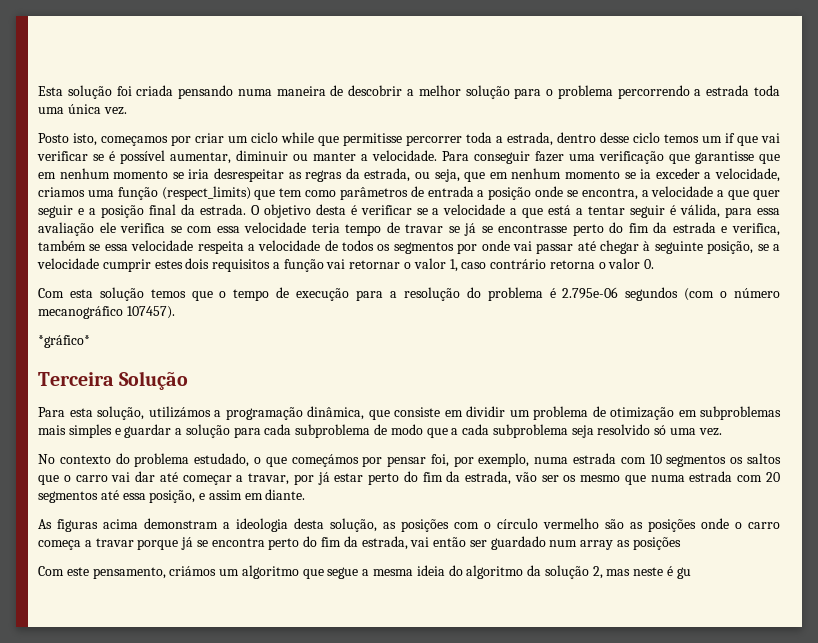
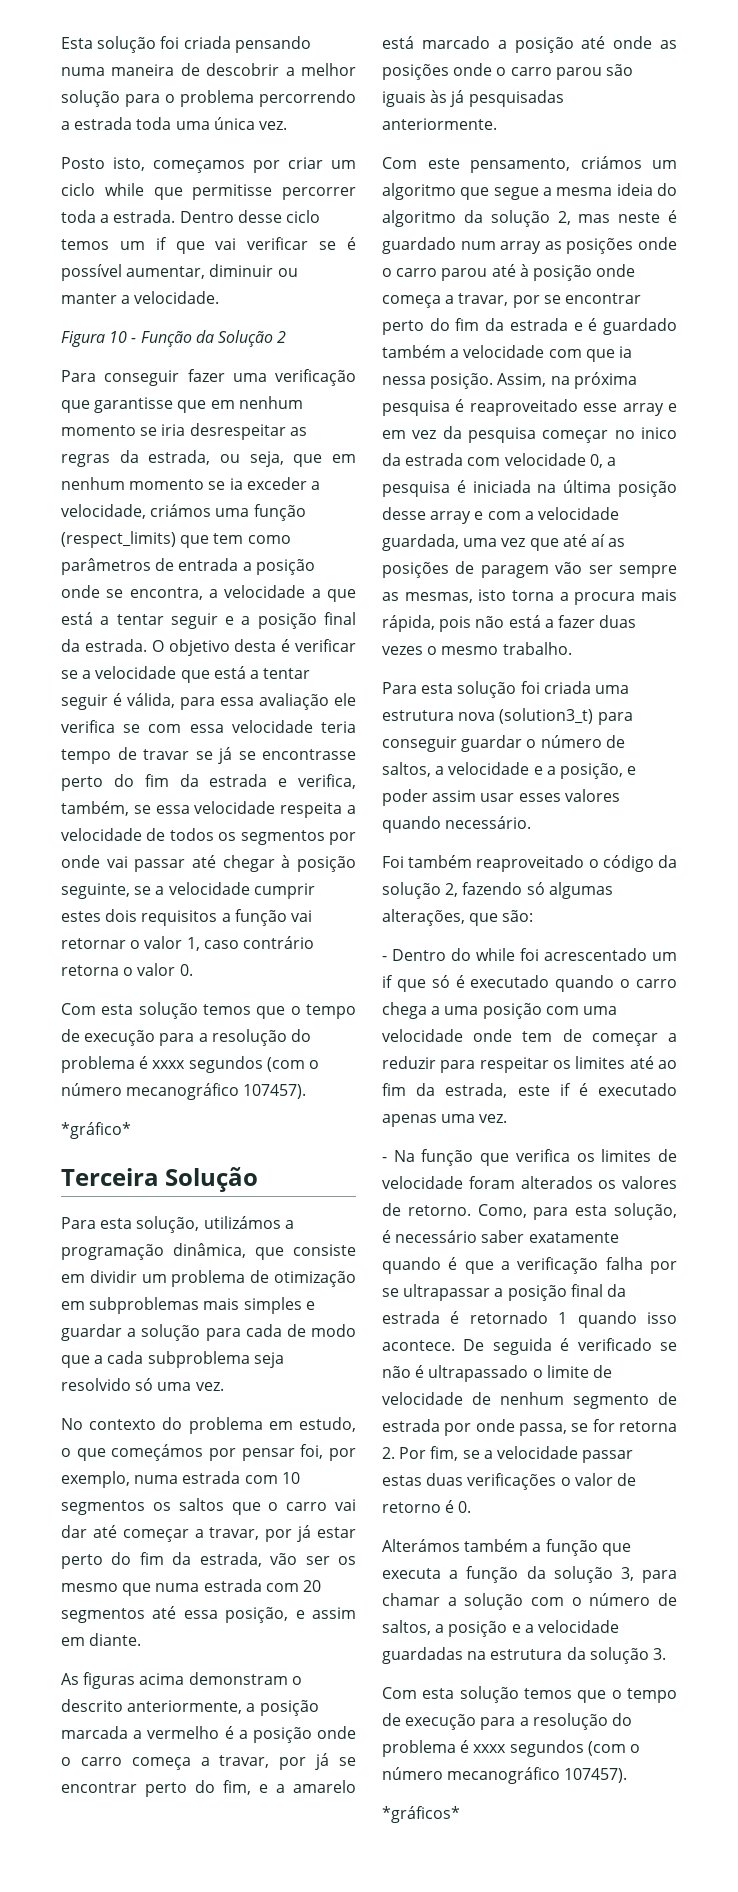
- Posto isto, começamos por criar um ciclo while que permitisse percorrer toda a estrada, dentro desse ciclo temos um if que vai verificar se é possível aumentar, diminuir ou manter a velocidade. Para conseguir fazer uma verificação que garantisse que em nenhum momento se iria desrespeitar as regras da estrada, ou seja, que em nenhum momento se ia exceder a velocidade, criamos uma função (respect_limits) que tem como parâmetros de entrada a posição onde se encontra, a velocidade a que quer seguir e a posição final da estrada.
+ Posto isto, começamos por criar um ciclo while que permitisse percorrer toda a estrada. Dentro desse ciclo temos um if que vai verificar se é possível aumentar, diminuir ou manter a velocidade.
+ Figura 10 - Função da Solução 2
+ Para conseguir fazer uma verificação que garantisse que em nenhum momento se iria desrespeitar as regras da estrada, ou seja, que em nenhum momento se ia exceder a velocidade, criámos uma função (respect_limits) que tem como parâmetros de entrada a posição onde se encontra, a velocidade a que está a tentar seguir e a posição final da estrada.
- O objetivo desta é verificar se a velocidade a que está a tentar seguir é válida, para essa avaliação ele verifica se com essa velocidade teria tempo de travar se já se encontrasse perto do fim da estrada e verifica, também se essa velocidade respeita a velocidade de todos os segmentos por onde vai passar até chegar à seguinte posição, se a velocidade cumprir estes dois requisitos a função vai retornar o valor 1, caso contrário retorna o valor 0.
- Com esta solução temos que o tempo de execução para a resolução do problema é 2.795e-06 segundos (com o número mecanográfico 107457).
+ O objetivo desta é verificar se a velocidade que está a tentar seguir é válida, para essa avaliação ele verifica se com essa velocidade teria tempo de travar se já se encontrasse perto do fim da estrada e verifica, também, se essa velocidade respeita a velocidade de todos os segmentos por onde vai passar até chegar à posição seguinte, se a velocidade cumprir estes dois requisitos a função vai retornar o valor 1, caso contrário retorna o valor 0.
+ Com esta solução temos que o tempo de execução para a resolução do problema é xxxx segundos (com o número mecanográfico 107457).
- Para esta solução, utilizámos a programação dinâmica, que consiste em dividir um problema de otimização em subproblemas mais simples e guardar a solução para cada subproblema de modo que a cada subproblema seja resolvido só uma vez.
+ Para esta solução, utilizámos a programação dinâmica, que consiste em dividir um problema de otimização em subproblemas mais simples e guardar a solução para cada de modo que a cada subproblema seja resolvido só uma vez.
- No contexto do problema estudado, o que começámos por pensar foi, por exemplo, numa estrada com 10 segmentos os saltos que o carro vai dar até começar a travar, por já estar perto do fim da estrada, vão ser os mesmo que numa estrada com 20 segmentos até essa posição, e assim em diante.
+ No contexto do problema em estudo, o que começámos por pensar foi, por exemplo, numa estrada com 10 segmentos os saltos que o carro vai dar até começar a travar, por já estar perto do fim da estrada, vão ser os mesmo que numa estrada com 20 segmentos até essa posição, e assim em diante.
- As figuras acima demonstram a ideologia desta solução, as posições com o círculo vermelho são as posições onde o carro começa a travar porque já se encontra perto do fim da estrada, vai então ser guardado num array as posições
+ As figuras acima demonstram o descrito anteriormente, a posição marcada a vermelho é a posição onde o carro começa a travar, por já se encontrar perto do fim, e a amarelo está marcado a posição até onde as posições onde o carro parou são iguais às já pesquisadas anteriormente.
- Com este pensamento, criámos um algoritmo que segue a mesma ideia do algoritmo da solução 2, mas neste é gu
+ Com este pensamento, criámos um algoritmo que segue a mesma ideia do algoritmo da solução 2, mas neste é guardado num array as posições onde o carro parou até à posição onde começa a travar, por se encontrar perto do fim da estrada e é guardado também a velocidade com que ia nessa posição. Assim, na próxima pesquisa é reaproveitado esse array e em vez da pesquisa começar no inico da estrada com velocidade 0, a pesquisa é iniciada na última posição desse array e com a velocidade guardada, uma vez que até aí as posições de paragem vão ser sempre as mesmas, isto torna a procura mais rápida, pois não está a fazer duas vezes o mesmo trabalho.
+ Para esta solução foi criada uma estrutura nova (solution3_t) para conseguir guardar o número de saltos, a velocidade e a posição, e poder assim usar esses valores quando necessário.
+ Foi também reaproveitado o código da solução 2, fazendo só algumas alterações, que são:
+ - Dentro do while foi acrescentado um if que só é executado quando o carro chega a uma posição com uma velocidade onde tem de começar a reduzir para respeitar os limites até ao fim da estrada, este if é executado apenas uma vez.
+ - Na função que verifica os limites de velocidade foram alterados os valores de retorno. Como, para esta solução, é necessário saber exatamente quando é que a verificação falha por se ultrapassar a posição final da estrada é retornado 1 quando isso acontece. De seguida é verificado se não é ultrapassado o limite de velocidade de nenhum segmento de estrada por onde passa, se for retorna 2. Por fim, se a velocidade passar estas duas verificações o valor de retorno é 0.
+ Alterámos também a função que executa a função da solução 3, para chamar a solução com o número de saltos, a posição e a velocidade guardadas na estrutura da solução 3.
+ Com esta solução temos que o tempo de execução para a resolução do problema é xxxx segundos (com o número mecanográfico 107457).
+ *gráficos*

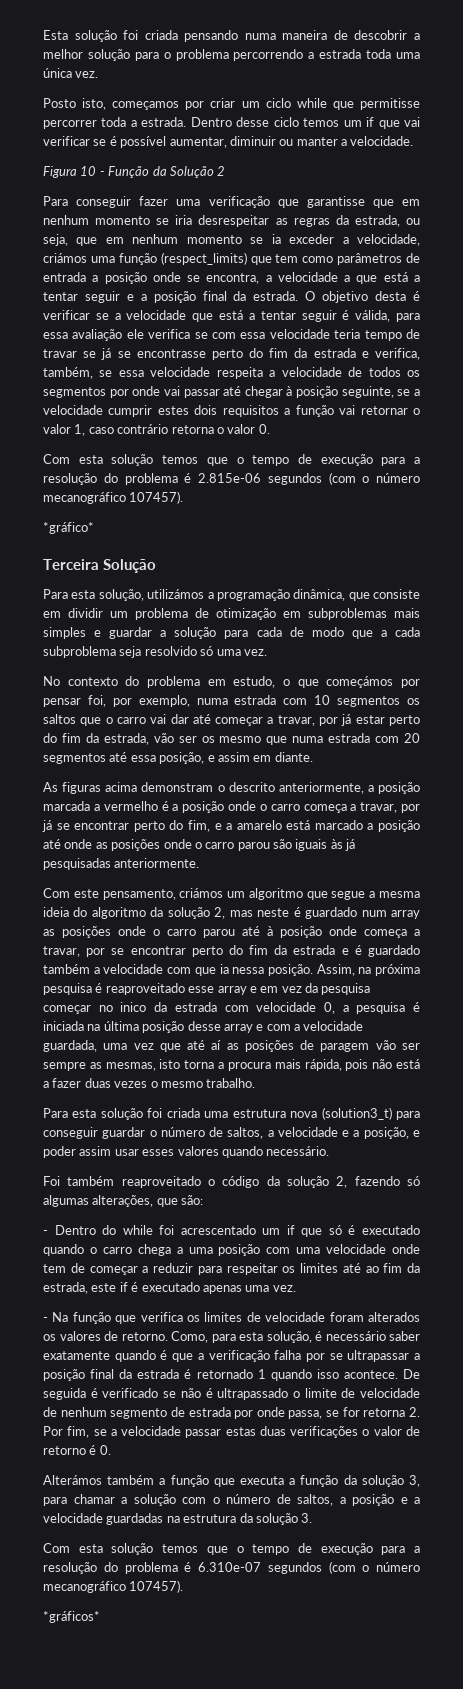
  O objetivo desta é verificar se a velocidade que está a tentar seguir é válida, para essa avaliação ele verifica se com essa velocidade teria tempo de travar se já se encontrasse perto do fim da estrada e verifica, também, se essa velocidade respeita a velocidade de todos os segmentos por onde vai passar até chegar à posição seguinte, se a velocidade cumprir estes dois requisitos a função vai retornar o valor 1, caso contrário retorna o valor 0.
- Com esta solução temos que o tempo de execução para a resolução do problema é xxxx segundos (com o número mecanográfico 107457).
+ Com esta solução temos que o tempo de execução para a resolução do problema é 2.815e-06 segundos (com o número mecanográfico 107457).
  Alterámos também a função que executa a função da solução 3, para chamar a solução com o número de saltos, a posição e a velocidade guardadas na estrutura da solução 3.
- Com esta solução temos que o tempo de execução para a resolução do problema é xxxx segundos (com o número mecanográfico 107457).
+ Com esta solução temos que o tempo de execução para a resolução do problema é 6.310e-07 segundos (com o número mecanográfico 107457).

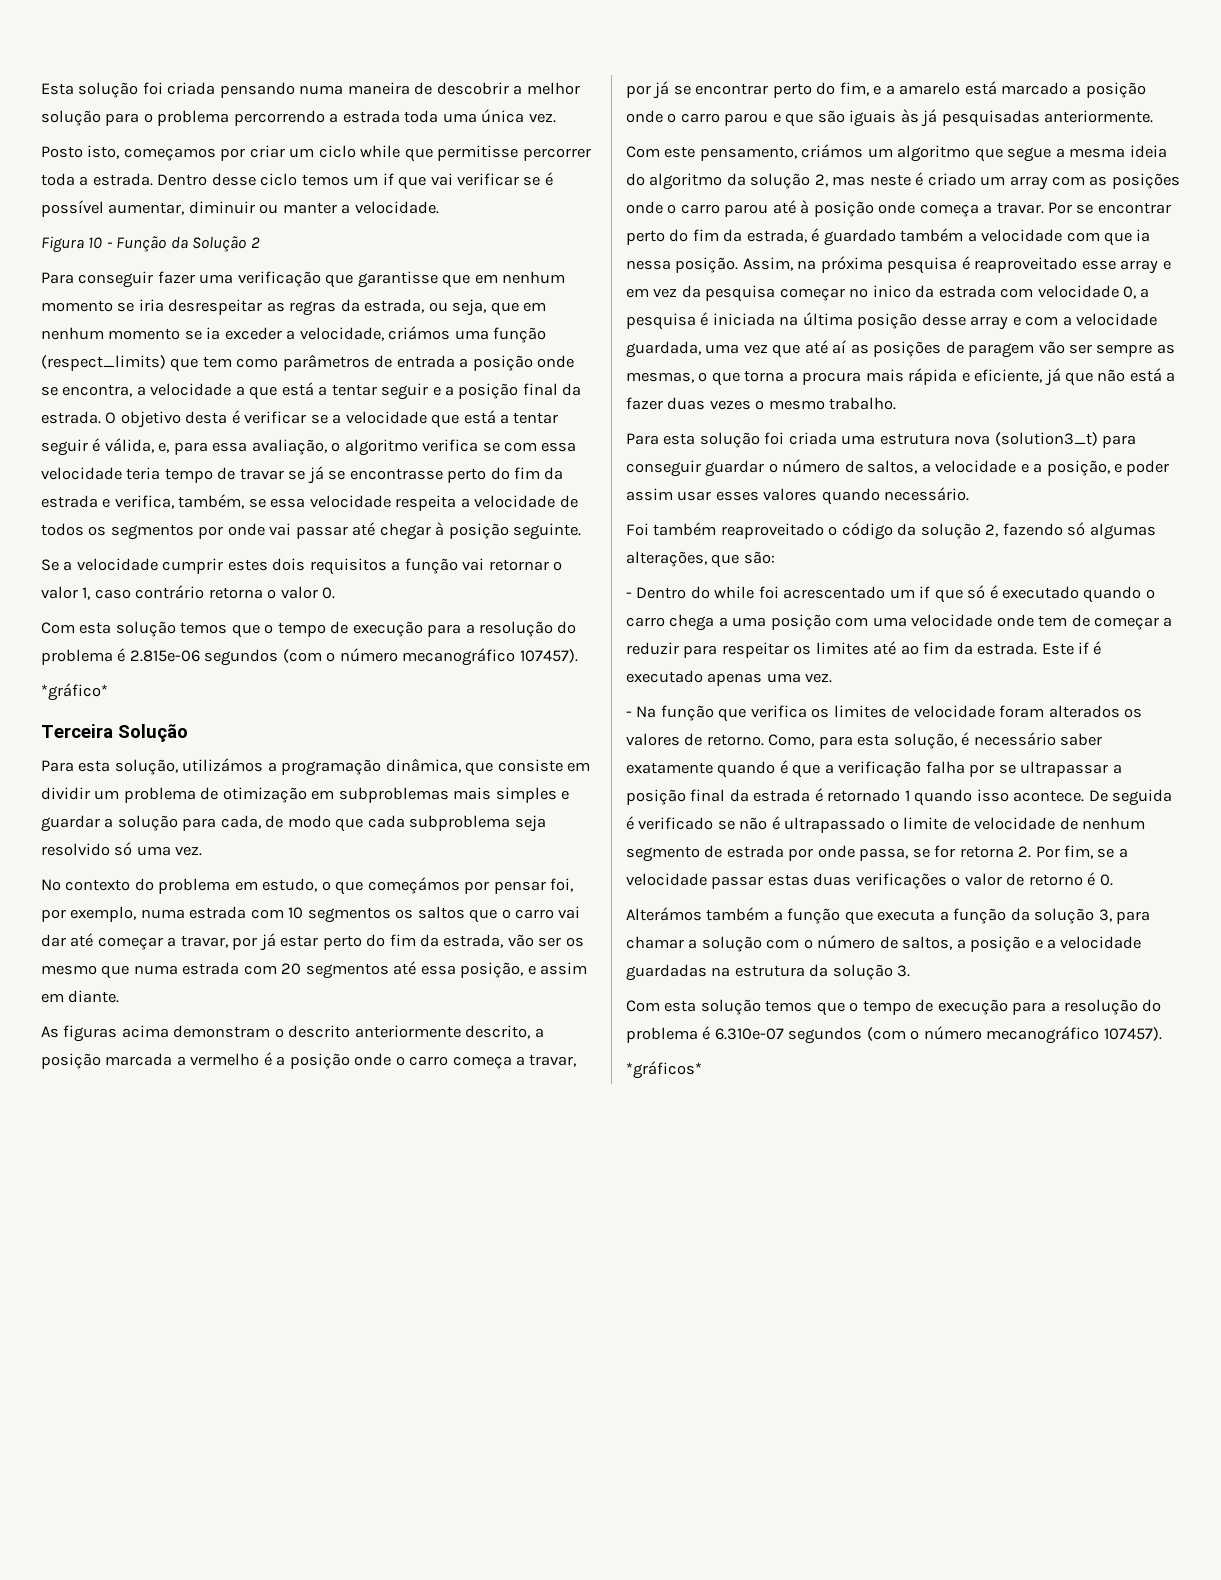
- O objetivo desta é verificar se a velocidade que está a tentar seguir é válida, para essa avaliação ele verifica se com essa velocidade teria tempo de travar se já se encontrasse perto do fim da estrada e verifica, também, se essa velocidade respeita a velocidade de todos os segmentos por onde vai passar até chegar à posição seguinte, se a velocidade cumprir estes dois requisitos a função vai retornar o valor 1, caso contrário retorna o valor 0.
+ O objetivo desta é verificar se a velocidade que está a tentar seguir é válida, e, para essa avaliação, o algoritmo verifica se com essa velocidade teria tempo de travar se já se encontrasse perto do fim da estrada e verifica, também, se essa velocidade respeita a velocidade de todos os segmentos por onde vai passar até chegar à posição seguinte.
+ Se a velocidade cumprir estes dois requisitos a função vai retornar o valor 1, caso contrário retorna o valor 0.
- Para esta solução, utilizámos a programação dinâmica, que consiste em dividir um problema de otimização em subproblemas mais simples e guardar a solução para cada de modo que a cada subproblema seja resolvido só uma vez.
+ Para esta solução, utilizámos a programação dinâmica, que consiste em dividir um problema de otimização em subproblemas mais simples e guardar a solução para cada, de modo que cada subproblema seja resolvido só uma vez.
- As figuras acima demonstram o descrito anteriormente, a posição marcada a vermelho é a posição onde o carro começa a travar, por já se encontrar perto do fim, e a amarelo está marcado a posição até onde as posições onde o carro parou são iguais às já pesquisadas anteriormente.
+ As figuras acima demonstram o descrito anteriormente descrito, a posição marcada a vermelho é a posição onde o carro começa a travar, por já se encontrar perto do fim, e a amarelo está marcado a posição onde o carro parou e que são iguais às já pesquisadas anteriormente.
- Com este pensamento, criámos um algoritmo que segue a mesma ideia do algoritmo da solução 2, mas neste é guardado num array as posições onde o carro parou até à posição onde começa a travar, por se encontrar perto do fim da estrada e é guardado também a velocidade com que ia nessa posição.
+ Com este pensamento, criámos um algoritmo que segue a mesma ideia do algoritmo da solução 2, mas neste é criado um array com as posições onde o carro parou até à posição onde começa a travar. Por se encontrar perto do fim da estrada, é guardado também a velocidade com que ia nessa posição.
- Assim, na próxima pesquisa é reaproveitado esse array e em vez da pesquisa começar no inico da estrada com velocidade 0, a pesquisa é iniciada na última posição desse array e com a velocidade guardada, uma vez que até aí as posições de paragem vão ser sempre as mesmas, isto torna a procura mais rápida, pois não está a fazer duas vezes o mesmo trabalho.
+ Assim, na próxima pesquisa é reaproveitado esse array e em vez da pesquisa começar no inico da estrada com velocidade 0, a pesquisa é iniciada na última posição desse array e com a velocidade guardada, uma vez que até aí as posições de paragem vão ser sempre as mesmas, o que torna a procura mais rápida e eficiente, já que não está a fazer duas vezes o mesmo trabalho.
- - Dentro do while foi acrescentado um if que só é executado quando o carro chega a uma posição com uma velocidade onde tem de começar a reduzir para respeitar os limites até ao fim da estrada, este if é executado apenas uma vez.
+ - Dentro do while foi acrescentado um if que só é executado quando o carro chega a uma posição com uma velocidade onde tem de começar a reduzir para respeitar os limites até ao fim da estrada. Este if é executado apenas uma vez.

